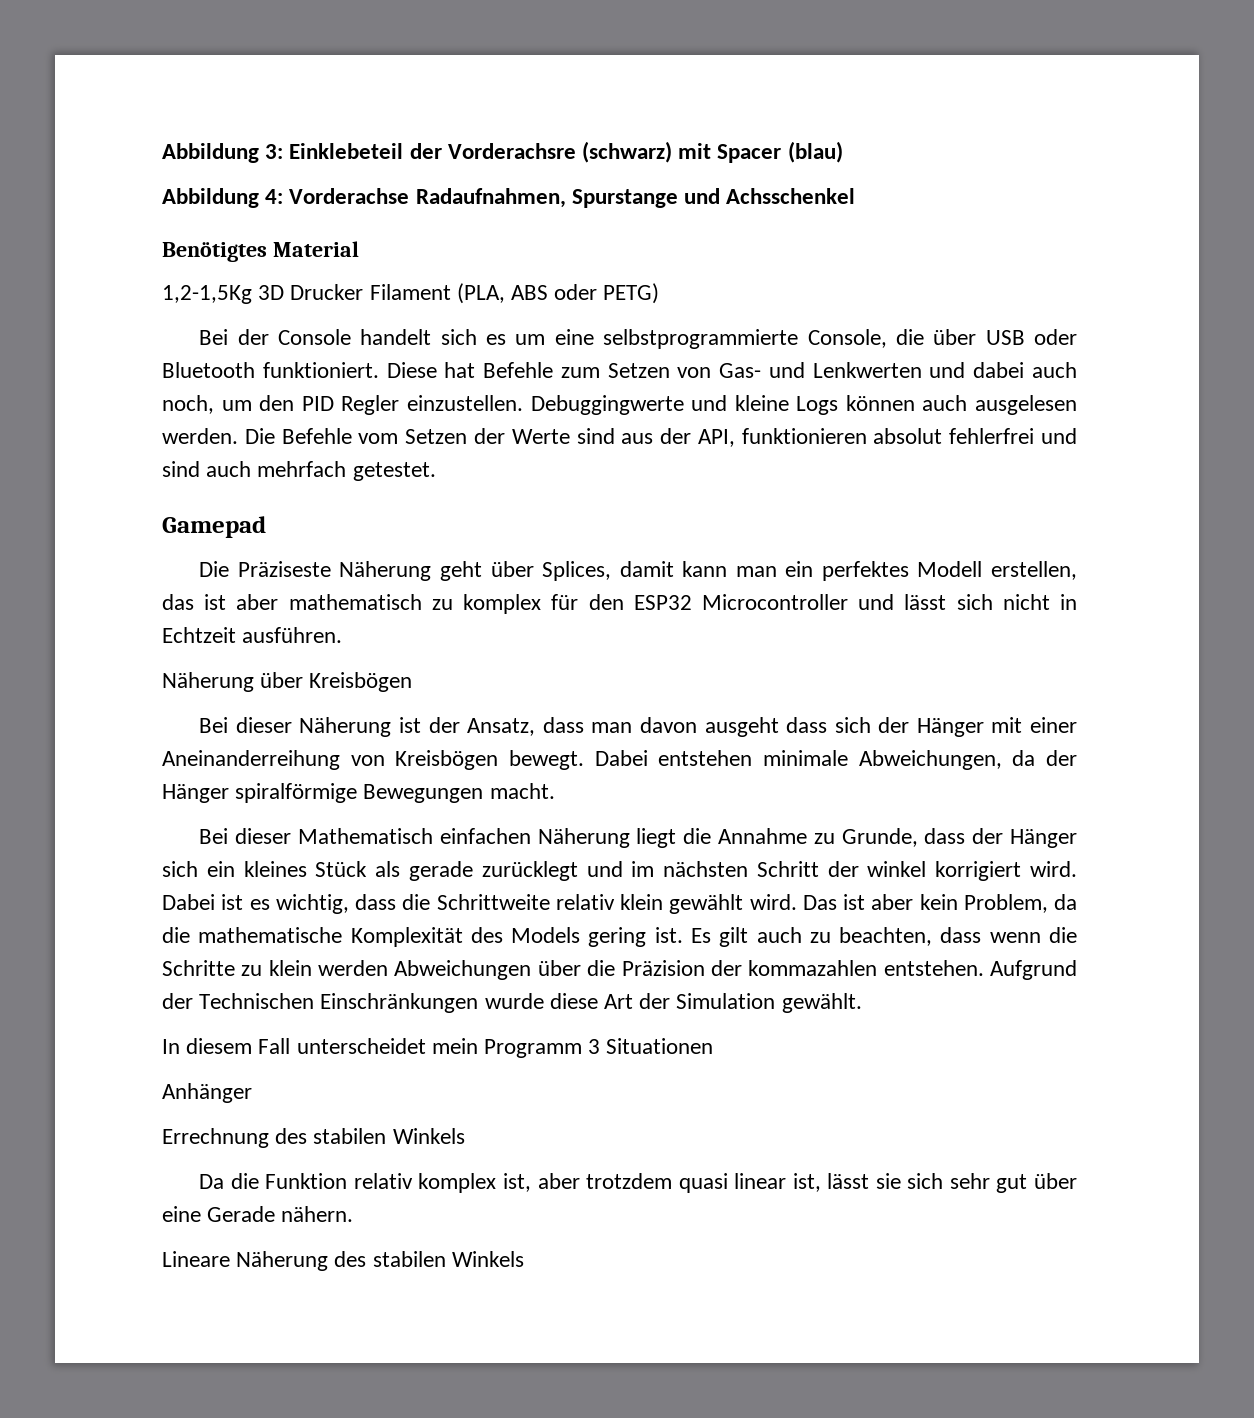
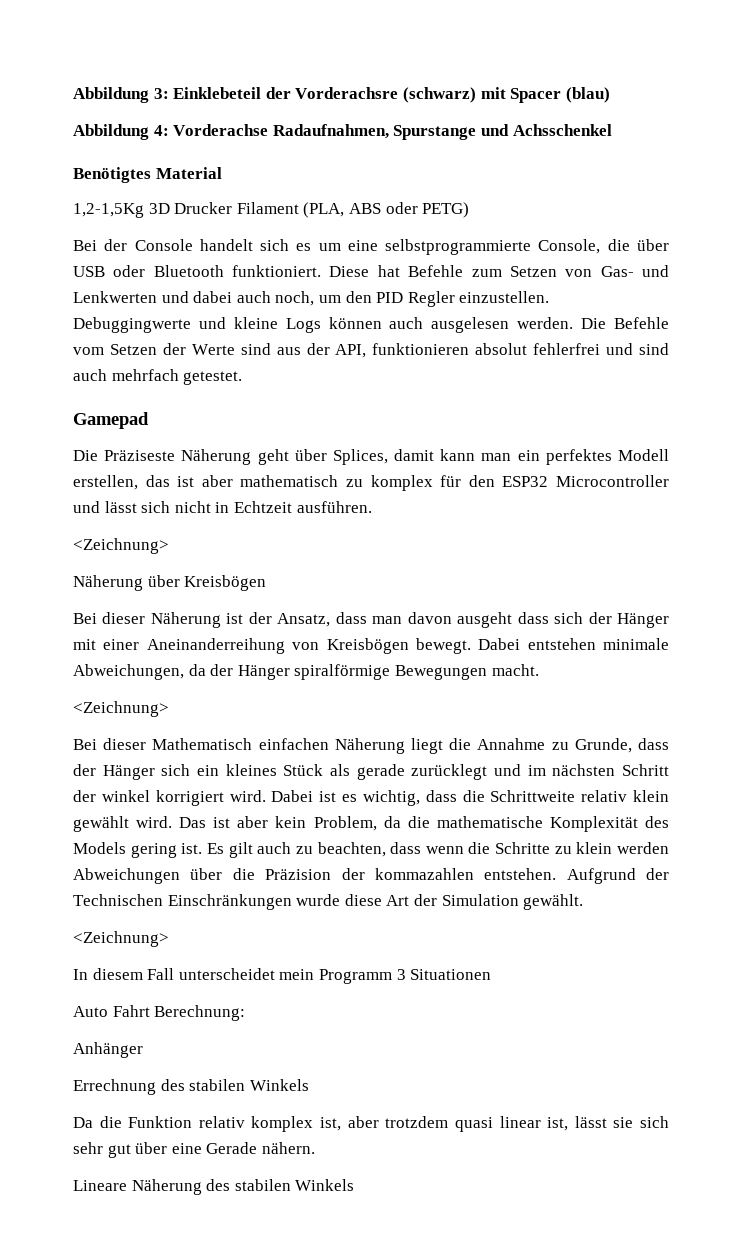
  Die Präziseste Näherung geht über Splices, damit kann man ein perfektes Modell erstellen, das ist aber mathematisch zu komplex für den ESP32 Microcontroller und lässt sich nicht in Echtzeit ausführen.
+ <Zeichnung>
  Dabei entstehen minimale Abweichungen, da der Hänger spiralförmige Bewegungen macht.
+ <Zeichnung>
  Aufgrund der Technischen Einschränkungen wurde diese Art der Simulation gewählt.
+ <Zeichnung>
+ Auto Fahrt Berechnung:

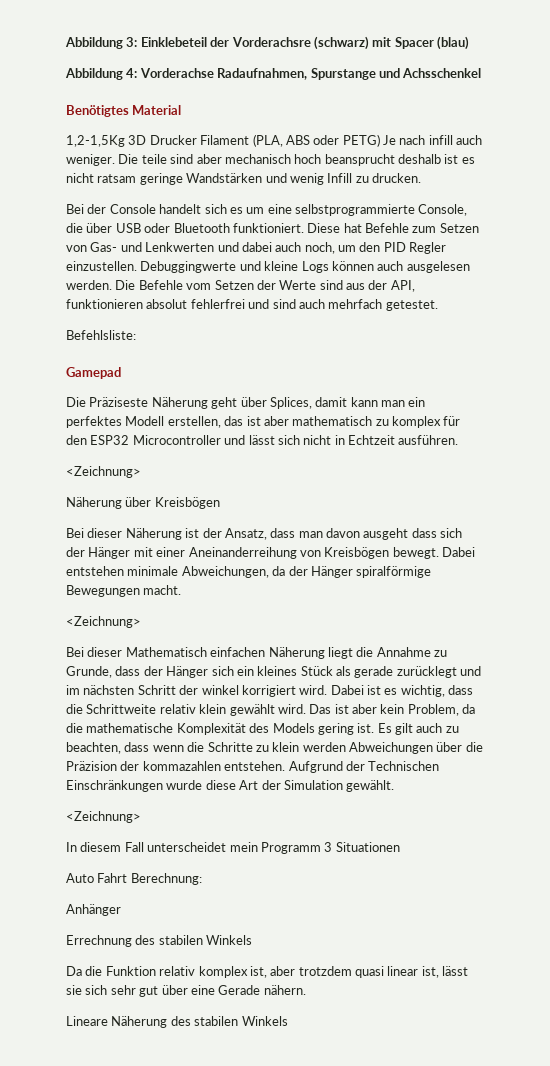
- 1,2-1,5Kg 3D Drucker Filament (PLA, ABS oder PETG)
+ 1,2-1,5Kg 3D Drucker Filament (PLA, ABS oder PETG) Je nach infill auch weniger. Die teile sind aber mechanisch hoch beansprucht deshalb ist es nicht ratsam geringe Wandstärken und wenig Infill zu drucken.
+ Befehlsliste:

